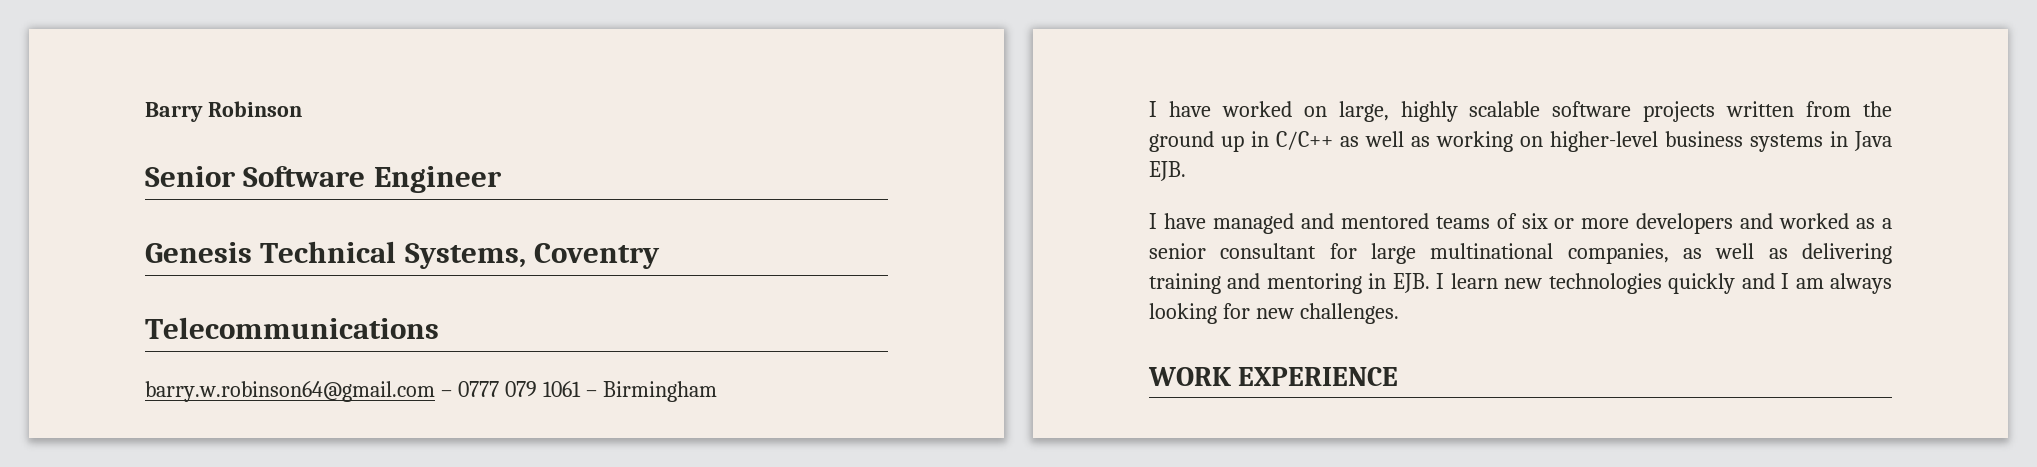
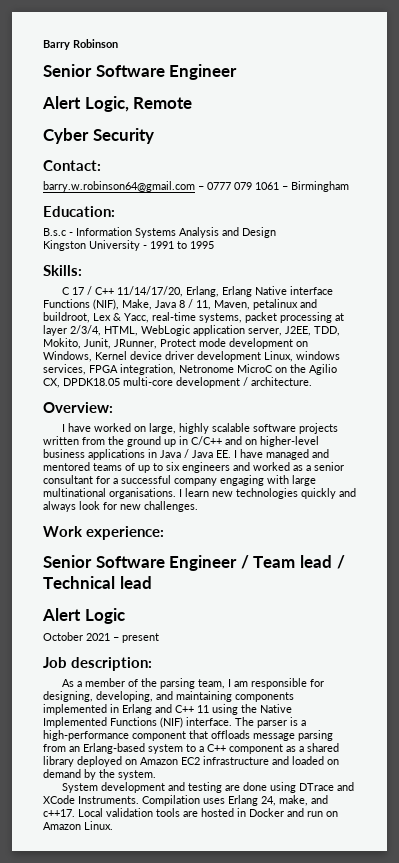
- Genesis Technical Systems, Coventry
- Telecommunications
+ Alert Logic, Remote
+ Cyber Security
+ Contact:
+ Education:
+ B.s.c - Information Systems Analysis and Design
+ Kingston University - 1991 to 1995
+ Skills:
+ C 17 / C++ 11/14/17/20, Erlang, Erlang Native interface Functions (NIF), Make, Java 8 / 11, Maven, petalinux and buildroot, Lex & Yacc, real-time systems, packet processing at layer 2/3/4, HTML, WebLogic application server, J2EE, TDD, Mokito, Junit, JRunner, Protect mode development on Windows, Kernel device driver development Linux, windows services, FPGA integration, Netronome MicroC on the Agilio CX, DPDK18.05 multi-core development / architecture.
+ Overview:
- I have worked on large, highly scalable software projects written from the ground up in C/C++ as well as working on higher-level business systems in Java EJB.
- I have managed and mentored teams of six or more developers and worked as a senior consultant for large multinational companies, as well as delivering training and mentoring in EJB. I learn new technologies quickly and I am always looking for new challenges.
+ I have worked on large, highly scalable software projects written from the ground up in C/C++ and on higher-level business applications in Java / Java EE. I have managed and mentored teams of up to six engineers and worked as a senior consultant for a successful company engaging with large multinational organisations. I learn new technologies quickly and always look for new challenges.
- WORK EXPERIENCE
+ Work experience:
+ Senior Software Engineer / Team lead / Technical lead
+ Alert Logic
+ October 2021 – present
+ Job description:
+ As a member of the parsing team, I am responsible for designing, developing, and maintaining components implemented in Erlang and C++ 11 using the Native Implemented Functions (NIF) interface. The parser is a high-performance component that offloads message parsing from an Erlang-based system to a C++ component as a shared library deployed on Amazon EC2 infrastructure and loaded on demand by the system.
+ System development and testing are done using DTrace and XCode Instruments. Compilation uses Erlang 24, make, and c++17. Local validation tools are hosted in Docker and run on Amazon Linux.

